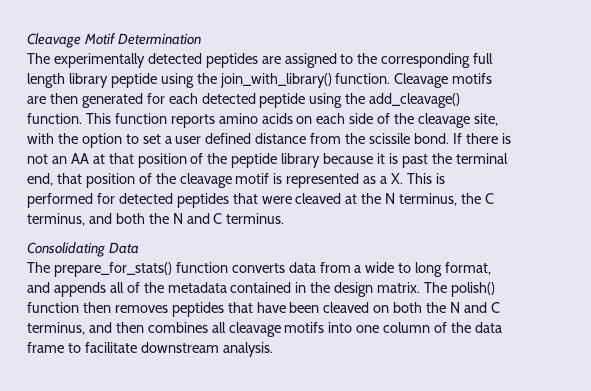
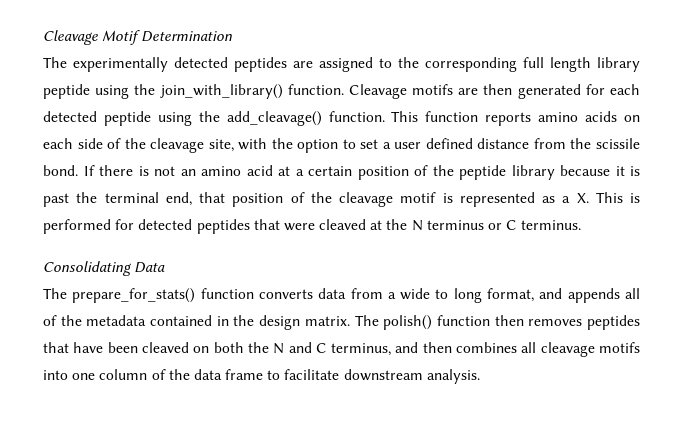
- If there is not an AA at that position of the peptide library because it is past the terminal end, that position of the cleavage motif is represented as a X. This is performed for detected peptides that were cleaved at the N terminus, the C terminus, and both the N and C terminus.
+ If there is not an amino acid at a certain position of the peptide library because it is past the terminal end, that position of the cleavage motif is represented as a X. This is performed for detected peptides that were cleaved at the N terminus or C terminus.

